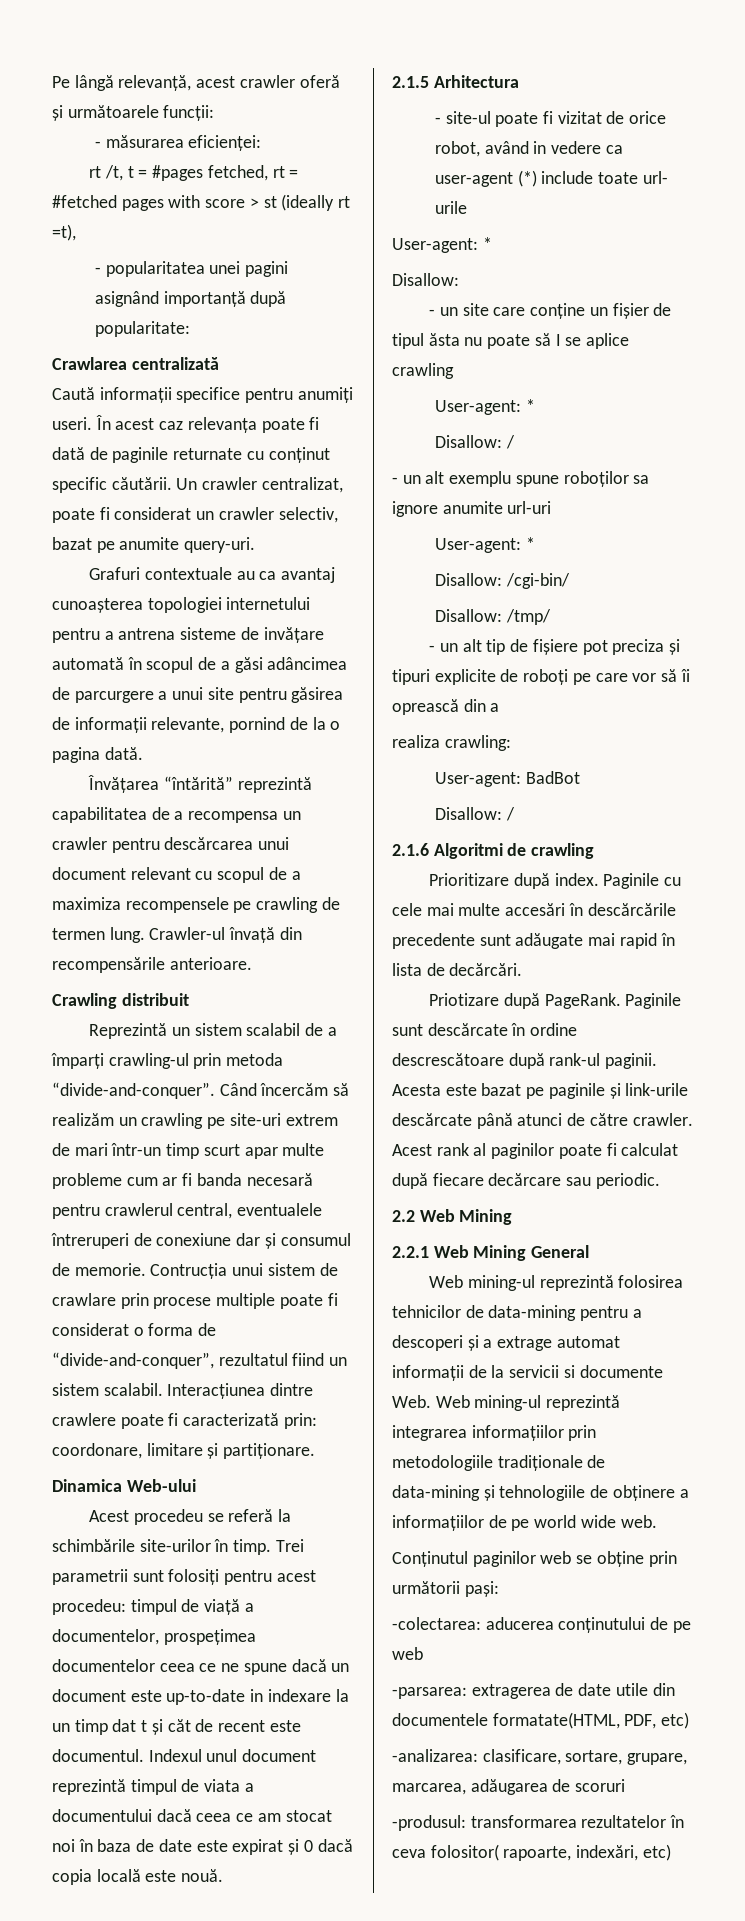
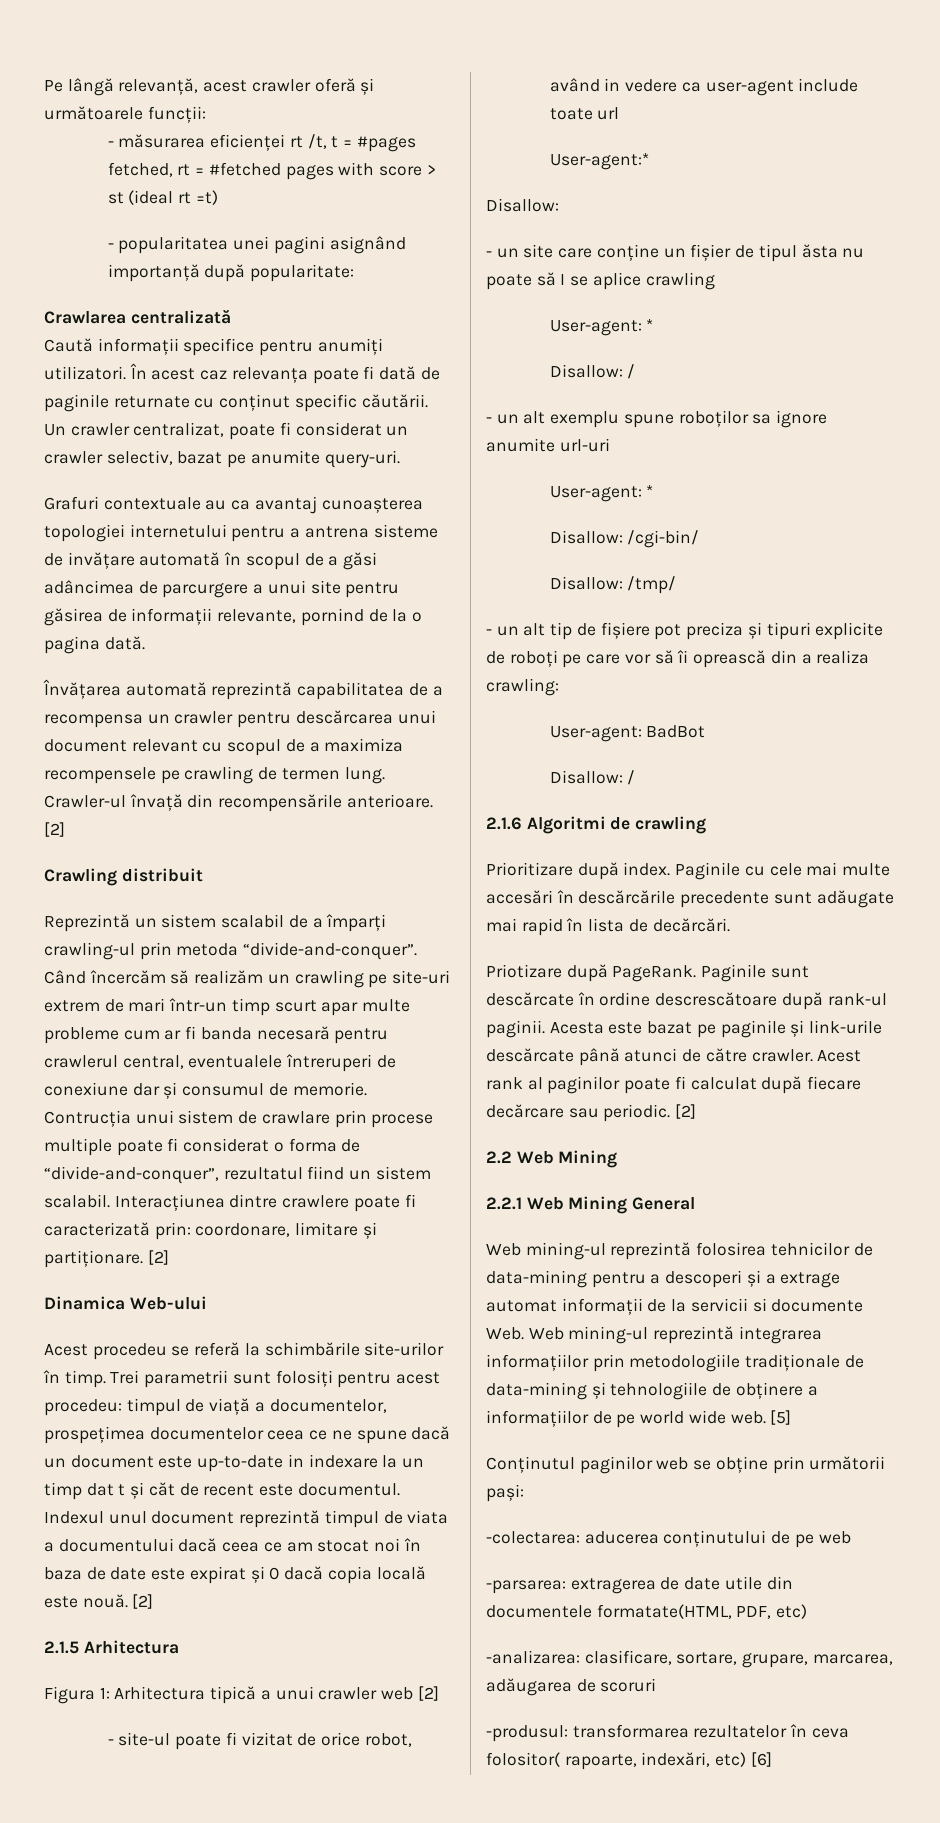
- - măsurarea eficienței:
- rt /t, t = #pages fetched, rt = #fetched pages with score > st (ideally rt =t),
+ - măsurarea eficienței rt /t, t = #pages fetched, rt = #fetched pages with score > st (ideal rt =t)
- Caută informații specifice pentru anumiți useri.
+ Caută informații specifice pentru anumiți utilizatori.
- Învățarea “întărită” reprezintă capabilitatea de a recompensa un crawler pentru descărcarea unui document relevant cu scopul de a maximiza recompensele pe crawling de termen lung.
+ Învățarea automată reprezintă capabilitatea de a recompensa un crawler pentru descărcarea unui document relevant cu scopul de a maximiza recompensele pe crawling de termen lung.
- Crawler-ul învață din recompensările anterioare.
+ Crawler-ul învață din recompensările anterioare. [2]
- Interacțiunea dintre crawlere poate fi caracterizată prin: coordonare, limitare și partiționare.
+ Interacțiunea dintre crawlere poate fi caracterizată prin: coordonare, limitare și partiționare. [2]
- Indexul unul document reprezintă timpul de viata a documentului dacă ceea ce am stocat noi în baza de date este expirat și 0 dacă copia locală este nouă.
+ Indexul unul document reprezintă timpul de viata a documentului dacă ceea ce am stocat noi în baza de date este expirat și 0 dacă copia locală este nouă. [2]
+ Figura 1: Arhitectura tipică a unui crawler web [2]
- - site-ul poate fi vizitat de orice robot, având in vedere ca user-agent (*) include toate url- urile
- User-agent: *
+ - site-ul poate fi vizitat de orice robot, având in vedere ca user-agent include toate url
+ User-agent:*
- - un alt tip de fișiere pot preciza și tipuri explicite de roboți pe care vor să îi oprească din a
- realiza crawling:
+ - un alt tip de fișiere pot preciza și tipuri explicite de roboți pe care vor să îi oprească din a realiza crawling:
- Acest rank al paginilor poate fi calculat după fiecare decărcare sau periodic.
+ Acest rank al paginilor poate fi calculat după fiecare decărcare sau periodic. [2]
+ [5]
- -produsul: transformarea rezultatelor în ceva folositor( rapoarte, indexări, etc)
+ -produsul: transformarea rezultatelor în ceva folositor( rapoarte, indexări, etc) [6]

